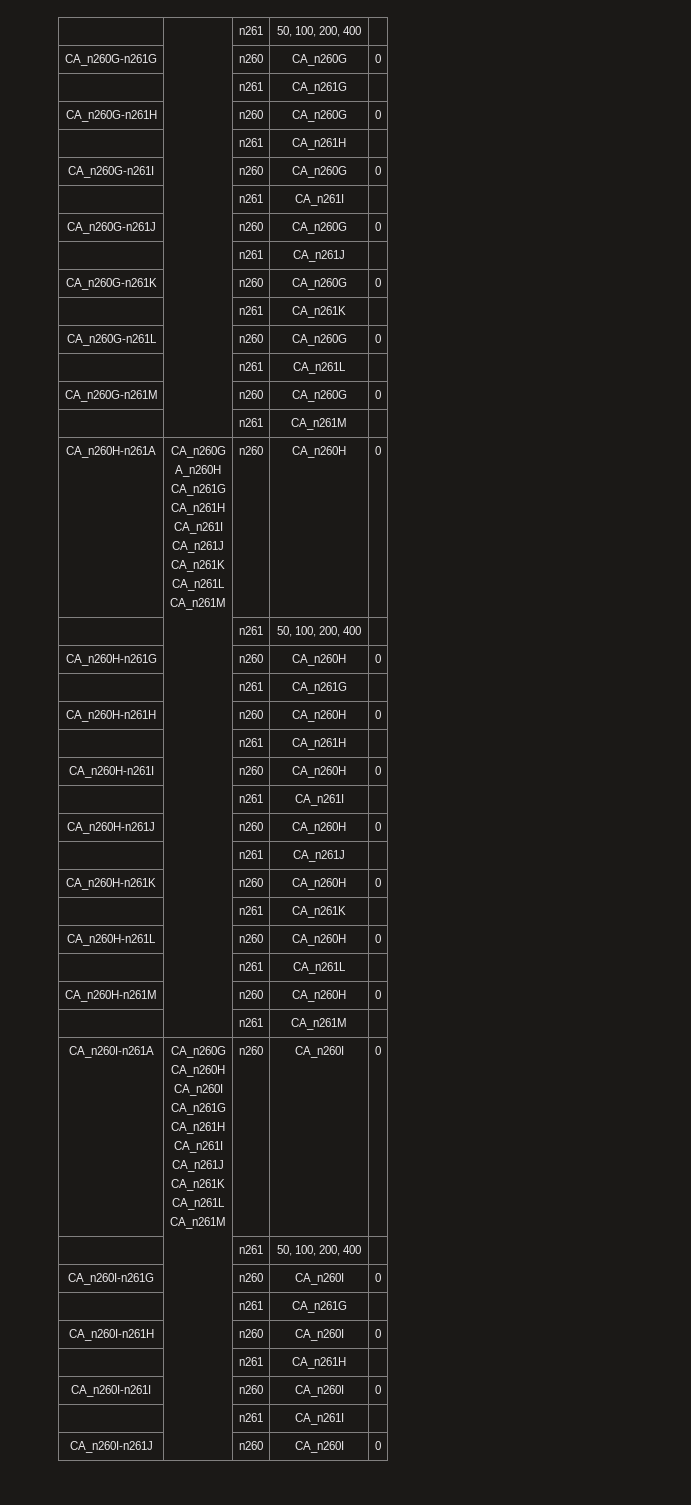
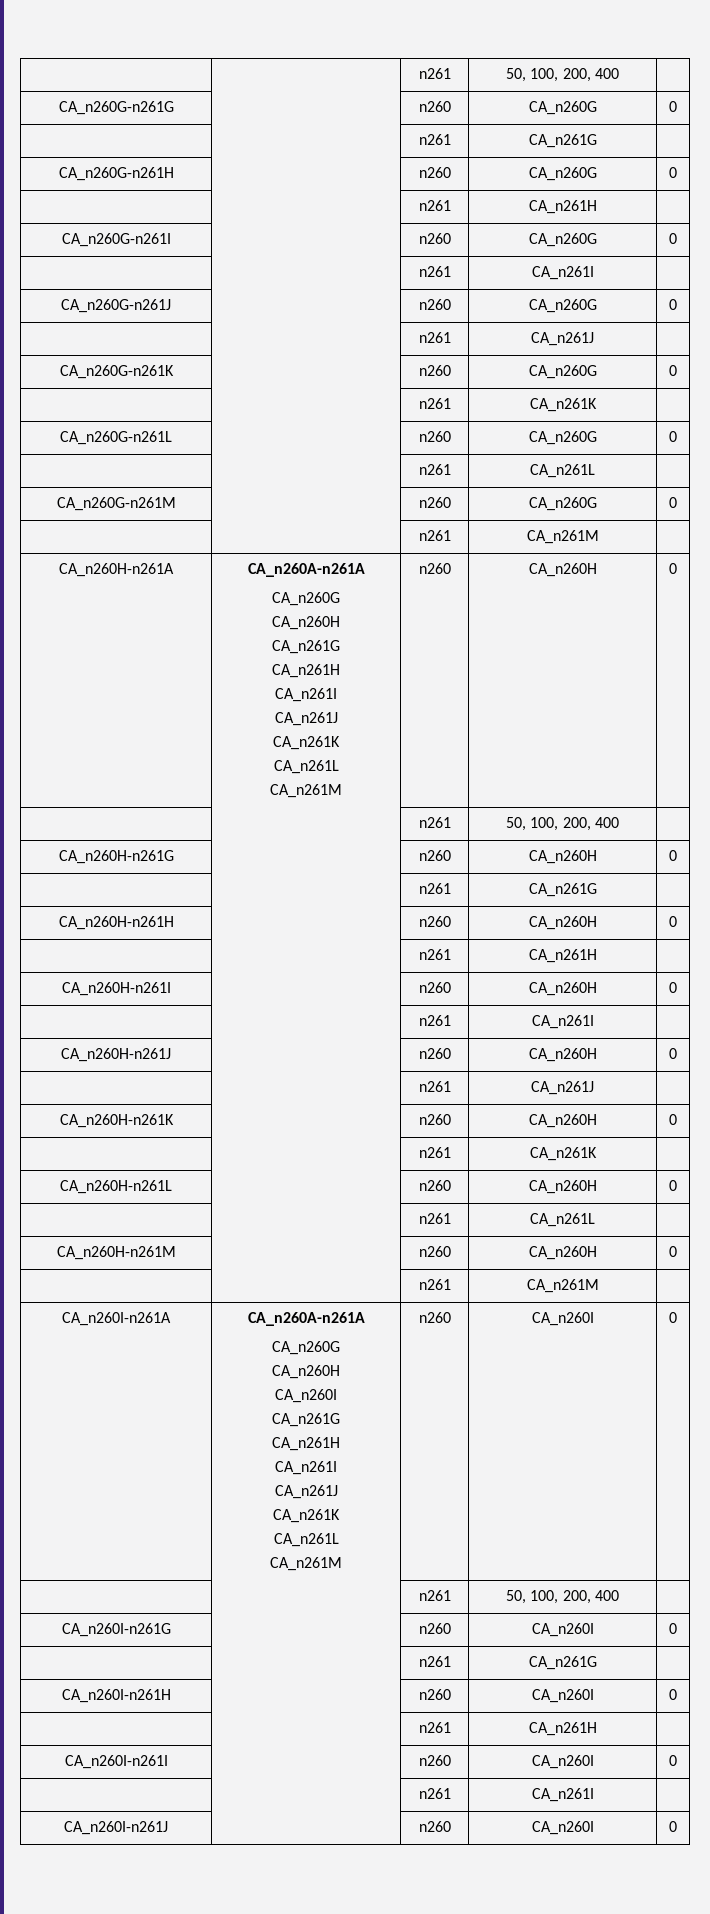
- CA_n260H-n261A | CA_n260G
- A_n260H
+ CA_n260H-n261A | CA_n260A-n261A
+ CA_n260G
+ CA_n260H
- CA_n260I-n261A | CA_n260G
+ CA_n260I-n261A | CA_n260A-n261A
+ CA_n260G

